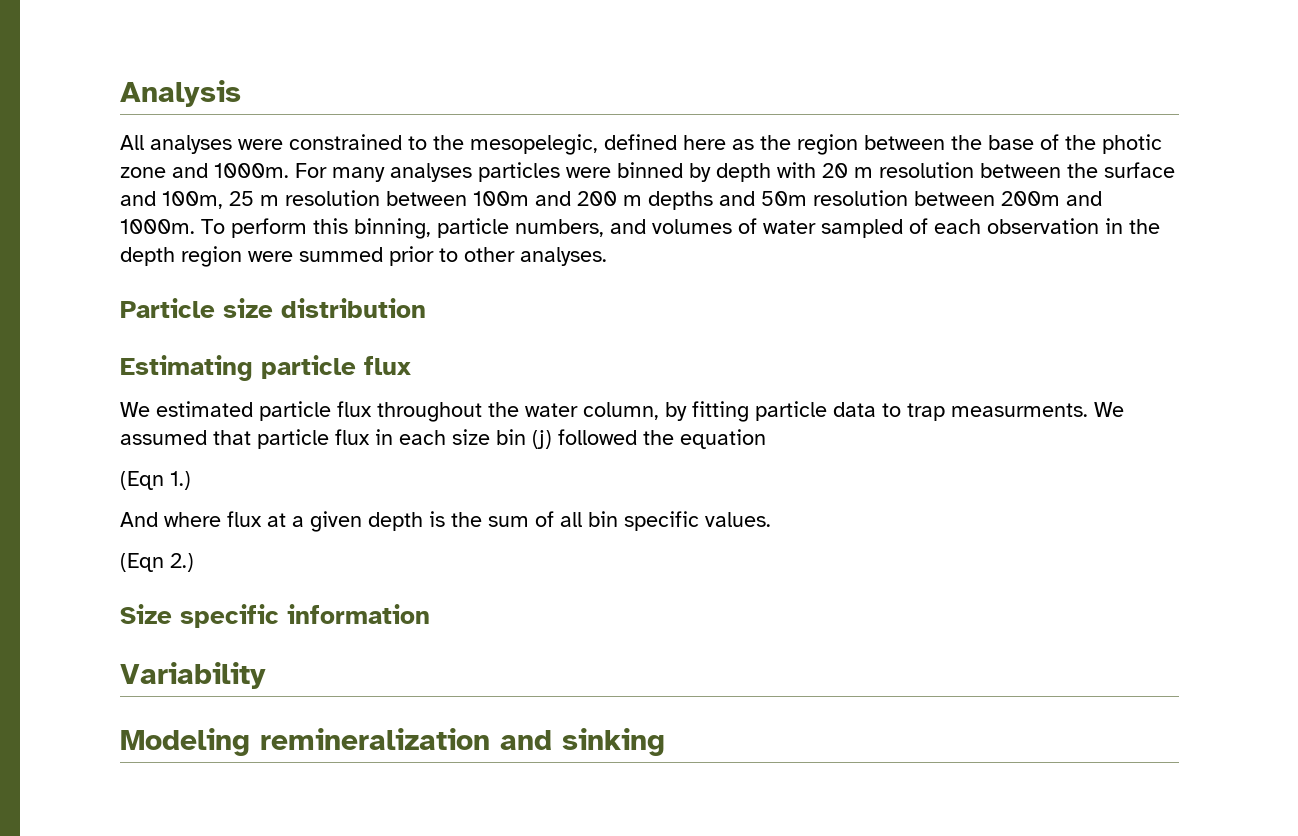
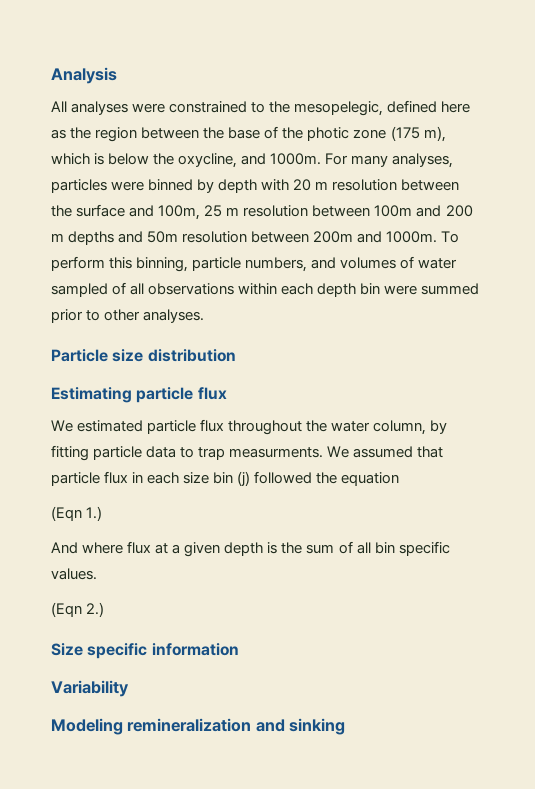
- All analyses were constrained to the mesopelegic, defined here as the region between the base of the photic zone and 1000m.
+ All analyses were constrained to the mesopelegic, defined here as the region between the base of the photic zone (175 m), which is below the oxycline, and 1000m.
- For many analyses particles were binned by depth with 20 m resolution between the surface and 100m, 25 m resolution between 100m and 200 m depths and 50m resolution between 200m and 1000m.
+ For many analyses, particles were binned by depth with 20 m resolution between the surface and 100m, 25 m resolution between 100m and 200 m depths and 50m resolution between 200m and 1000m.
- To perform this binning, particle numbers, and volumes of water sampled of each observation in the depth region were summed prior to other analyses.
+ To perform this binning, particle numbers, and volumes of water sampled of all observations within each depth bin were summed prior to other analyses.

